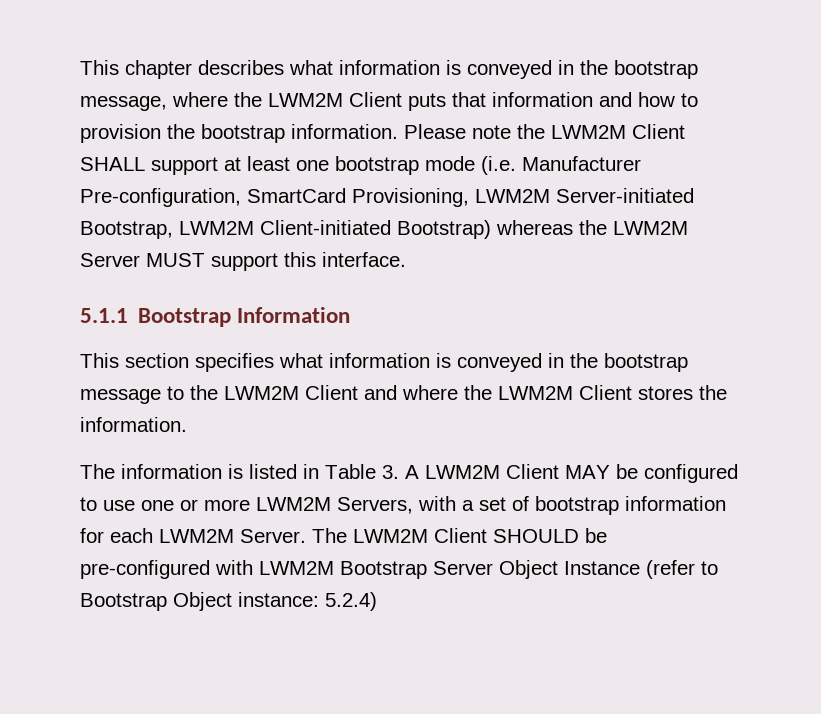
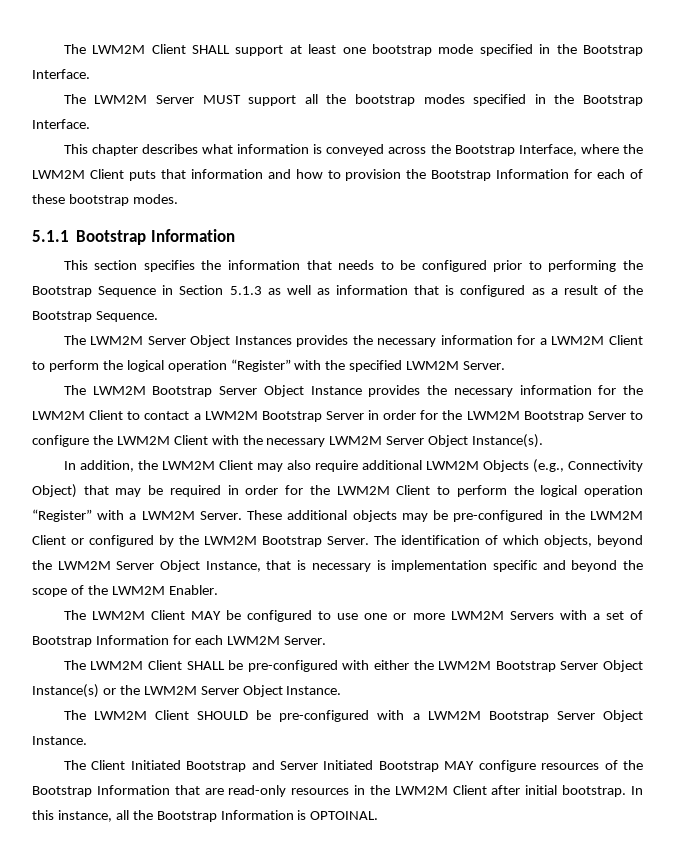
+ The LWM2M Client SHALL support at least one bootstrap mode specified in the Bootstrap Interface.
+ The LWM2M Server MUST support all the bootstrap modes specified in the Bootstrap Interface.
- This chapter describes what information is conveyed in the bootstrap message, where the LWM2M Client puts that information and how to provision the bootstrap information. Please note the LWM2M Client SHALL support at least one bootstrap mode (i.e. Manufacturer Pre-configuration, SmartCard Provisioning, LWM2M Server-initiated Bootstrap, LWM2M Client-initiated Bootstrap) whereas the LWM2M Server MUST support this interface.
+ This chapter describes what information is conveyed across the Bootstrap Interface, where the LWM2M Client puts that information and how to provision the Bootstrap Information for each of these bootstrap modes.
- This section specifies what information is conveyed in the bootstrap message to the LWM2M Client and where the LWM2M Client stores the information.
- The information is listed in Table 3. A LWM2M Client MAY be configured to use one or more LWM2M Servers, with a set of bootstrap information for each LWM2M Server. The LWM2M Client SHOULD be pre-configured with LWM2M Bootstrap Server Object Instance (refer to Bootstrap Object instance: 5.2.4)
+ This section specifies the information that needs to be configured prior to performing the Bootstrap Sequence in Section 5.1.3 as well as information that is configured as a result of the Bootstrap Sequence.
+ The LWM2M Server Object Instances provides the necessary information for a LWM2M Client to perform the logical operation “Register” with the specified LWM2M Server.
+ The LWM2M Bootstrap Server Object Instance provides the necessary information for the LWM2M Client to contact a LWM2M Bootstrap Server in order for the LWM2M Bootstrap Server to configure the LWM2M Client with the necessary LWM2M Server Object Instance(s).
+ In addition, the LWM2M Client may also require additional LWM2M Objects (e.g., Connectivity Object) that may be required in order for the LWM2M Client to perform the logical operation “Register” with a LWM2M Server. These additional objects may be pre-configured in the LWM2M Client or configured by the LWM2M Bootstrap Server. The identification of which objects, beyond the LWM2M Server Object Instance, that is necessary is implementation specific and beyond the scope of the LWM2M Enabler.
+ The LWM2M Client MAY be configured to use one or more LWM2M Servers with a set of Bootstrap Information for each LWM2M Server.
+ The LWM2M Client SHALL be pre-configured with either the LWM2M Bootstrap Server Object Instance(s) or the LWM2M Server Object Instance.
+ The LWM2M Client SHOULD be pre-configured with a LWM2M Bootstrap Server Object Instance.
+ The Client Initiated Bootstrap and Server Initiated Bootstrap MAY configure resources of the Bootstrap Information that are read-only resources in the LWM2M Client after initial bootstrap. In this instance, all the Bootstrap Information is OPTOINAL.

